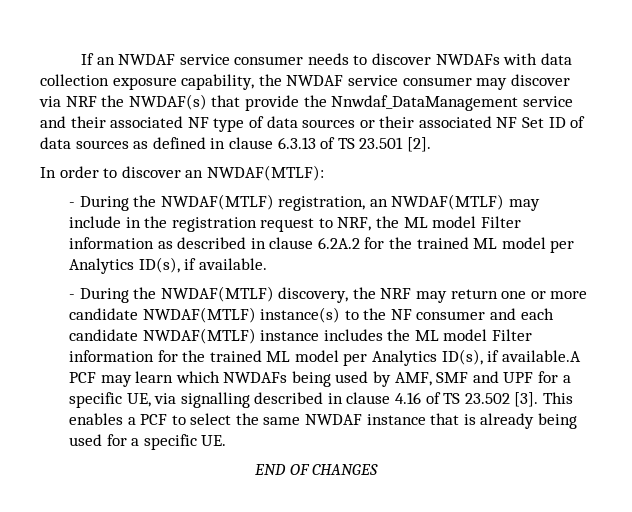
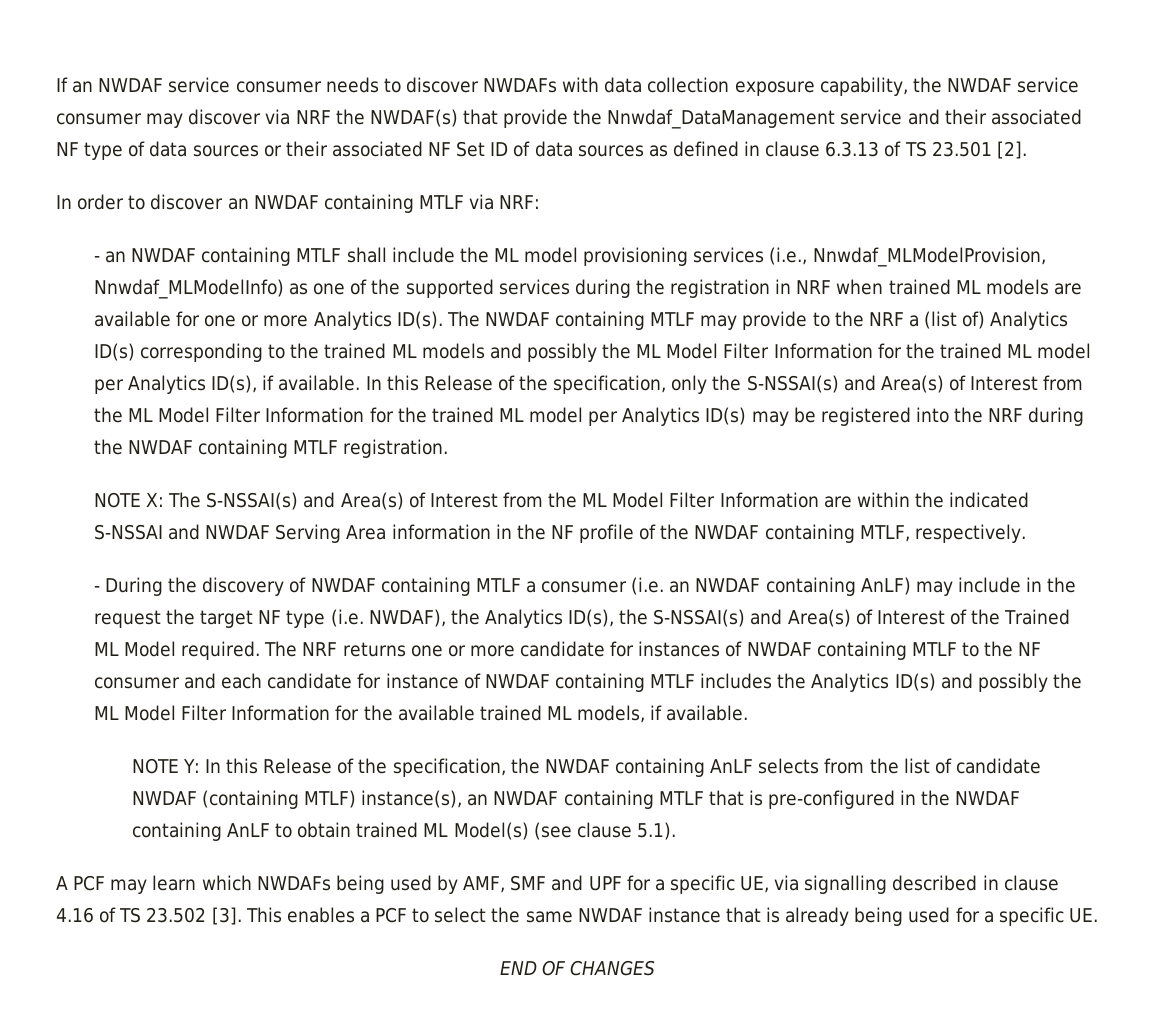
- In order to discover an NWDAF(MTLF):
- - During the NWDAF(MTLF) registration, an NWDAF(MTLF) may include in the registration request to NRF, the ML model Filter information as described in clause 6.2A.2 for the trained ML model per Analytics ID(s), if available.
- - During the NWDAF(MTLF) discovery, the NRF may return one or more candidate NWDAF(MTLF) instance(s) to the NF consumer and each candidate NWDAF(MTLF) instance includes the ML model Filter information for the trained ML model per Analytics ID(s), if available.A PCF may learn which NWDAFs being used by AMF, SMF and UPF for a specific UE, via signalling described in clause 4.16 of TS 23.502 [3].
+ In order to discover an NWDAF containing MTLF via NRF:
+ - an NWDAF containing MTLF shall include the ML model provisioning services (i.e., Nnwdaf_MLModelProvision, Nnwdaf_MLModelInfo) as one of the supported services during the registration in NRF when trained ML models are available for one or more Analytics ID(s). The NWDAF containing MTLF may provide to the NRF a (list of) Analytics ID(s) corresponding to the trained ML models and possibly the ML Model Filter Information for the trained ML model per Analytics ID(s), if available. In this Release of the specification, only the S-NSSAI(s) and Area(s) of Interest from the ML Model Filter Information for the trained ML model per Analytics ID(s) may be registered into the NRF during the NWDAF containing MTLF registration.
+ NOTE X: The S-NSSAI(s) and Area(s) of Interest from the ML Model Filter Information are within the indicated S-NSSAI and NWDAF Serving Area information in the NF profile of the NWDAF containing MTLF, respectively.
+ - During the discovery of NWDAF containing MTLF a consumer (i.e. an NWDAF containing AnLF) may include in the request the target NF type (i.e. NWDAF), the Analytics ID(s), the S-NSSAI(s) and Area(s) of Interest of the Trained ML Model required. The NRF returns one or more candidate for instances of NWDAF containing MTLF to the NF consumer and each candidate for instance of NWDAF containing MTLF includes the Analytics ID(s) and possibly the ML Model Filter Information for the available trained ML models, if available.
+ NOTE Y: In this Release of the specification, the NWDAF containing AnLF selects from the list of candidate NWDAF (containing MTLF) instance(s), an NWDAF containing MTLF that is pre-configured in the NWDAF containing AnLF to obtain trained ML Model(s) (see clause 5.1).
+ A PCF may learn which NWDAFs being used by AMF, SMF and UPF for a specific UE, via signalling described in clause 4.16 of TS 23.502 [3].

